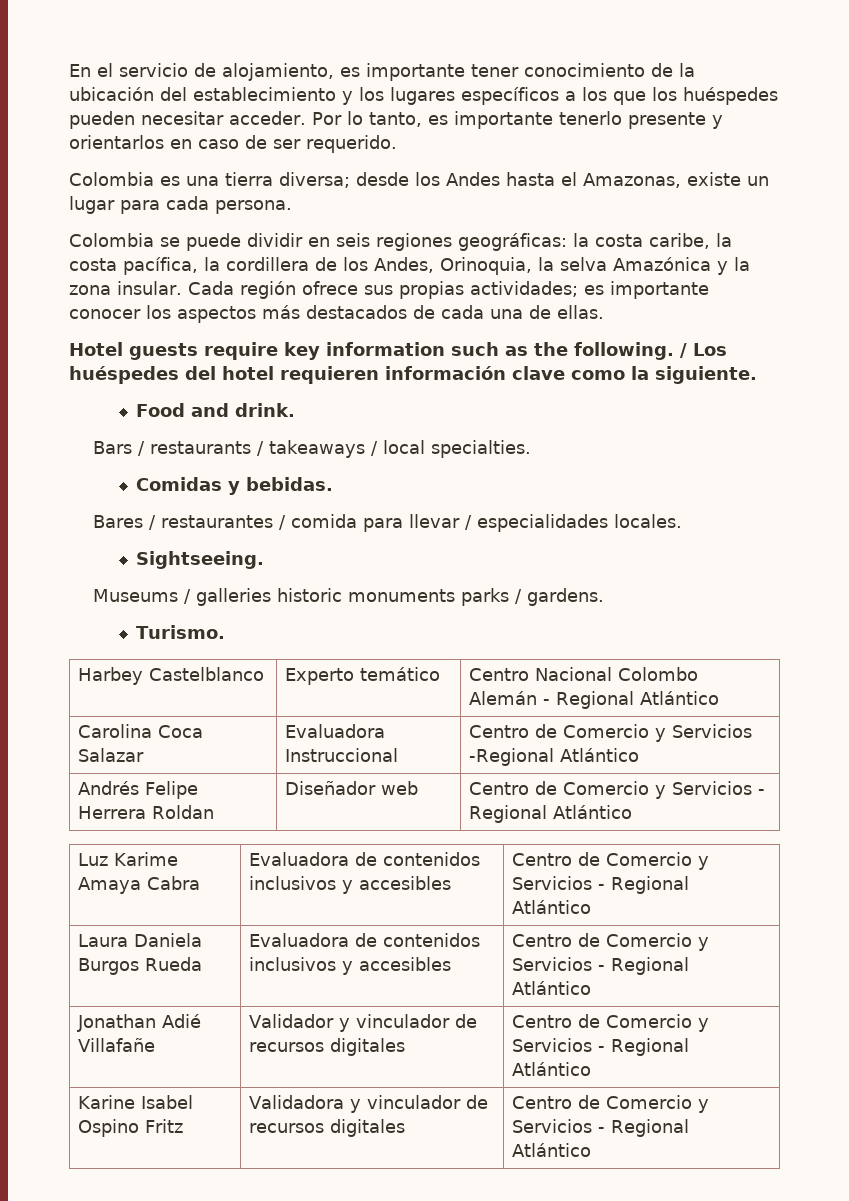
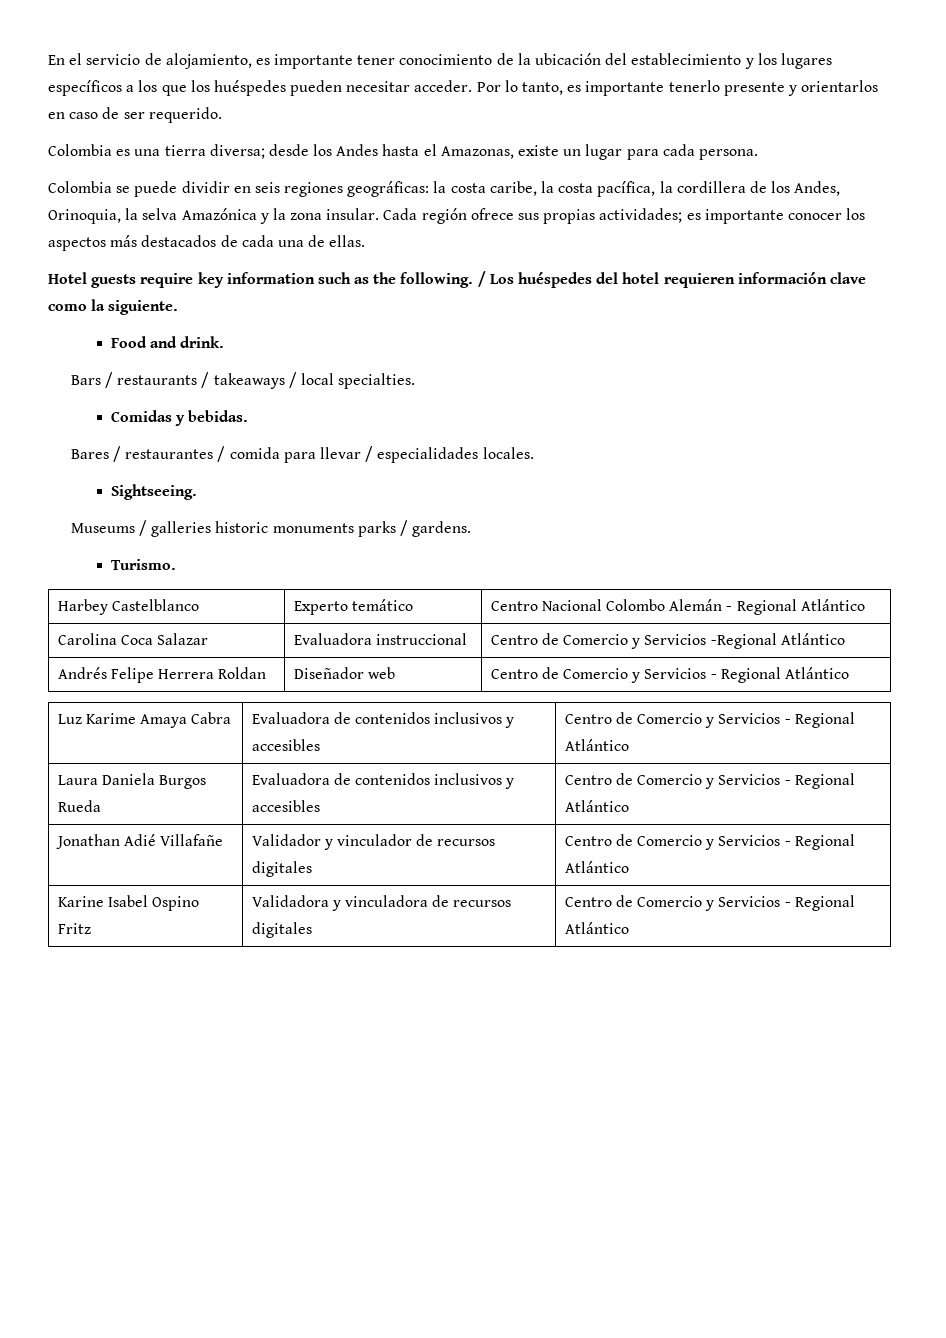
- Carolina Coca Salazar | Evaluadora Instruccional | Centro de Comercio y Servicios -Regional Atlántico
+ Carolina Coca Salazar | Evaluadora instruccional | Centro de Comercio y Servicios -Regional Atlántico
- Karine Isabel Ospino Fritz | Validadora y vinculador de recursos digitales | Centro de Comercio y Servicios - Regional Atlántico
+ Karine Isabel Ospino Fritz | Validadora y vinculadora de recursos digitales | Centro de Comercio y Servicios - Regional Atlántico

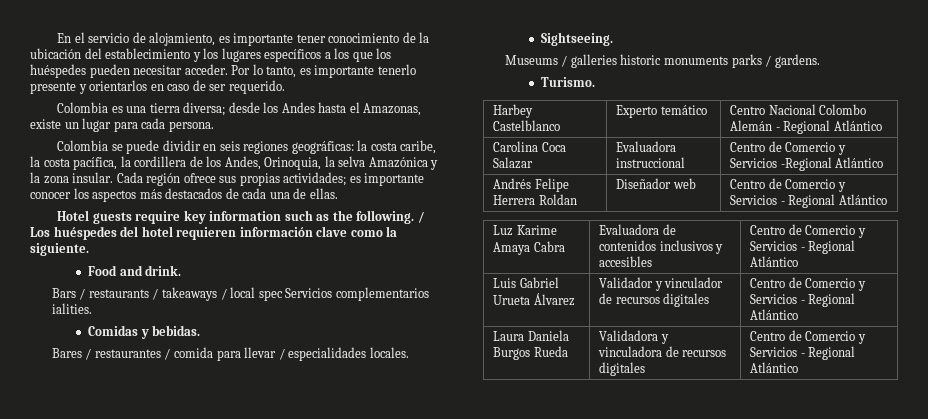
- Bars / restaurants / takeaways / local specialties.
+ Bars / restaurants / takeaways / local spec Servicios complementarios ialities.
- Laura Daniela Burgos Rueda | Evaluadora de contenidos inclusivos y accesibles | Centro de Comercio y Servicios - Regional Atlántico
- Jonathan Adié Villafañe | Validador y vinculador de recursos digitales | Centro de Comercio y Servicios - Regional Atlántico
+ Luis Gabriel Urueta Álvarez | Validador y vinculador de recursos digitales | Centro de Comercio y Servicios - Regional Atlántico
- Karine Isabel Ospino Fritz | Validadora y vinculadora de recursos digitales | Centro de Comercio y Servicios - Regional Atlántico
+ Laura Daniela Burgos Rueda | Validadora y vinculadora de recursos digitales | Centro de Comercio y Servicios - Regional Atlántico

